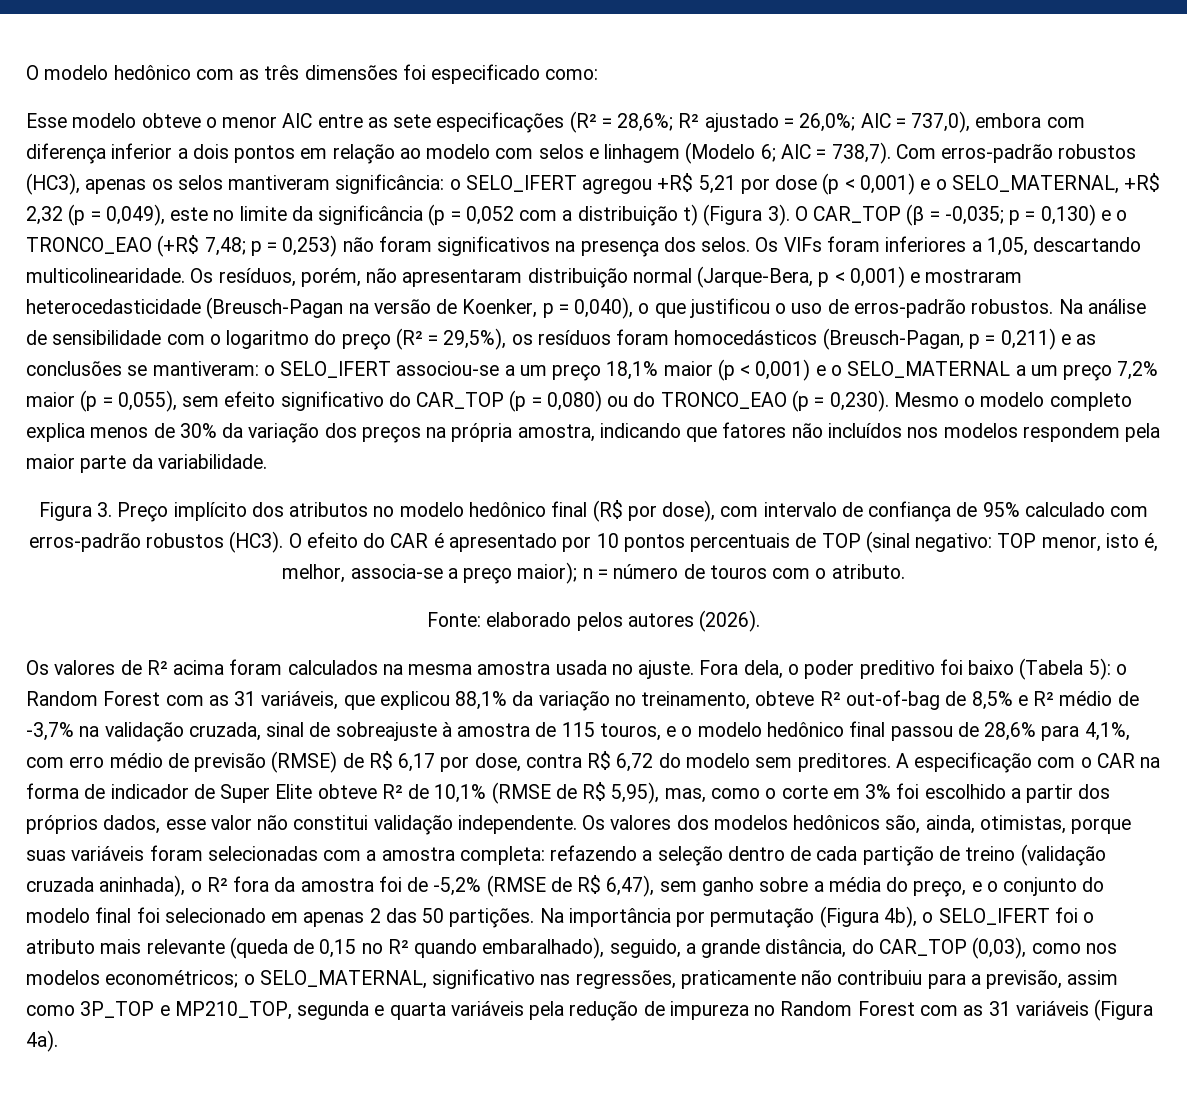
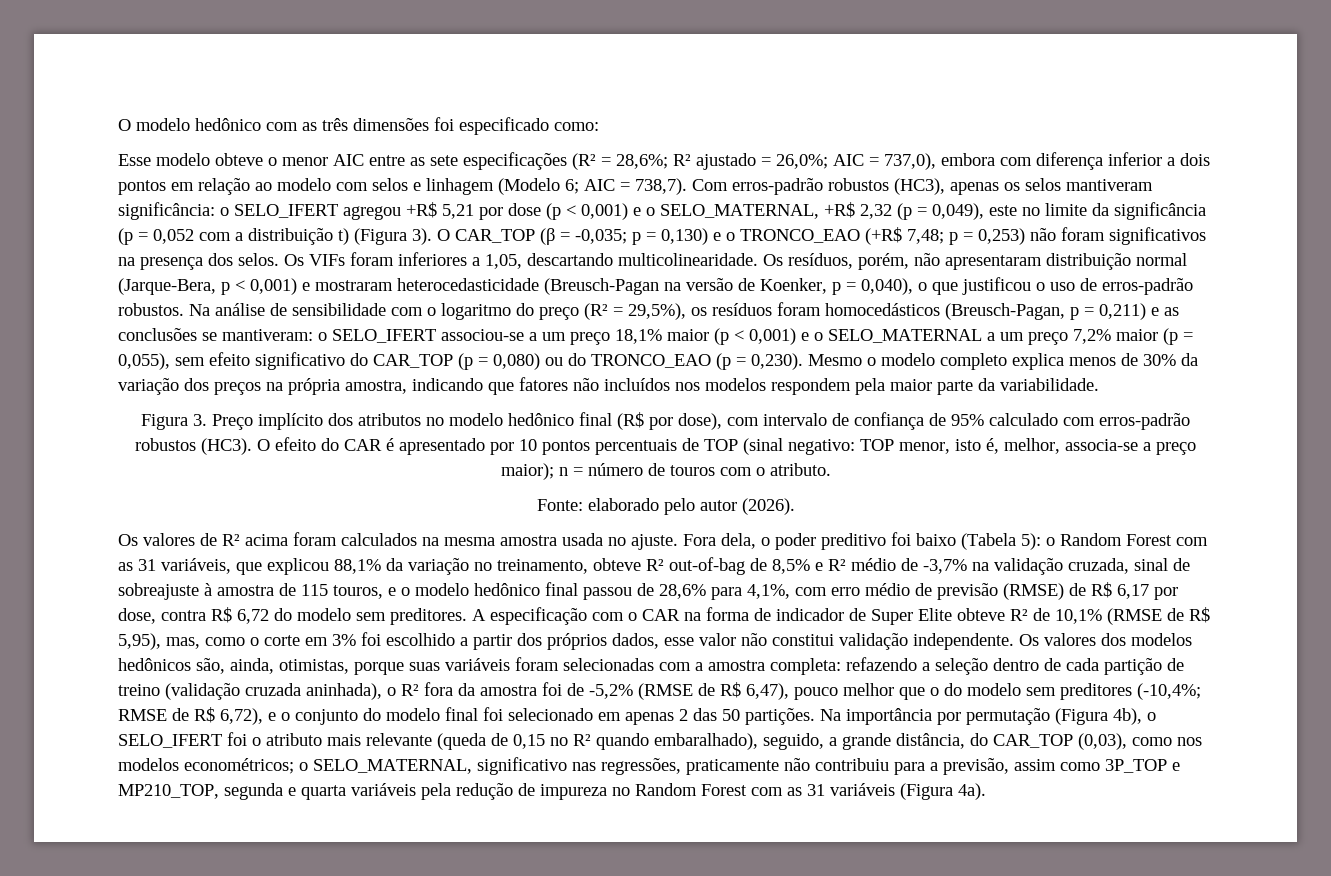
- Fonte: elaborado pelos autores (2026).
+ Fonte: elaborado pelo autor (2026).
- Os valores dos modelos hedônicos são, ainda, otimistas, porque suas variáveis foram selecionadas com a amostra completa: refazendo a seleção dentro de cada partição de treino (validação cruzada aninhada), o R² fora da amostra foi de -5,2% (RMSE de R$ 6,47), sem ganho sobre a média do preço, e o conjunto do modelo final foi selecionado em apenas 2 das 50 partições.
+ Os valores dos modelos hedônicos são, ainda, otimistas, porque suas variáveis foram selecionadas com a amostra completa: refazendo a seleção dentro de cada partição de treino (validação cruzada aninhada), o R² fora da amostra foi de -5,2% (RMSE de R$ 6,47), pouco melhor que o do modelo sem preditores (-10,4%; RMSE de R$ 6,72), e o conjunto do modelo final foi selecionado em apenas 2 das 50 partições.

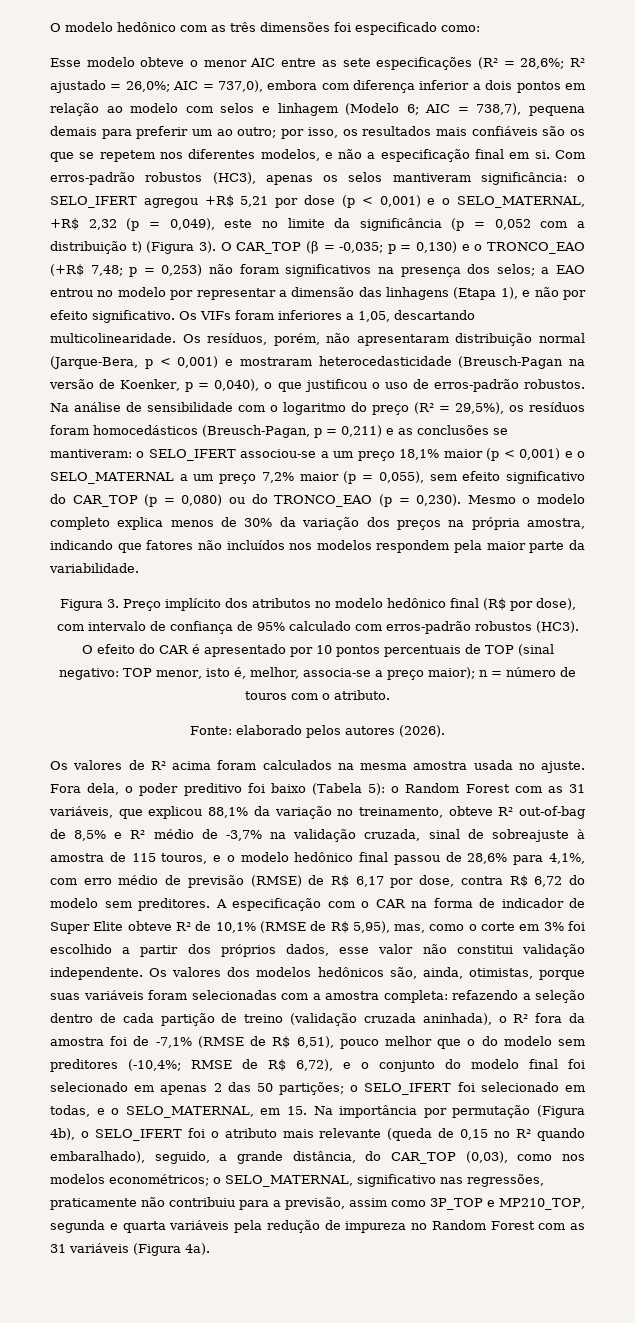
- Esse modelo obteve o menor AIC entre as sete especificações (R² = 28,6%; R² ajustado = 26,0%; AIC = 737,0), embora com diferença inferior a dois pontos em relação ao modelo com selos e linhagem (Modelo 6; AIC = 738,7).
+ Esse modelo obteve o menor AIC entre as sete especificações (R² = 28,6%; R² ajustado = 26,0%; AIC = 737,0), embora com diferença inferior a dois pontos em relação ao modelo com selos e linhagem (Modelo 6; AIC = 738,7), pequena demais para preferir um ao outro; por isso, os resultados mais confiáveis são os que se repetem nos diferentes modelos, e não a especificação final em si.
- O CAR_TOP (β = -0,035; p = 0,130) e o TRONCO_EAO (+R$ 7,48; p = 0,253) não foram significativos na presença dos selos.
+ O CAR_TOP (β = -0,035; p = 0,130) e o TRONCO_EAO (+R$ 7,48; p = 0,253) não foram significativos na presença dos selos; a EAO entrou no modelo por representar a dimensão das linhagens (Etapa 1), e não por efeito significativo.
- Fonte: elaborado pelo autor (2026).
+ Fonte: elaborado pelos autores (2026).
- refazendo a seleção dentro de cada partição de treino (validação cruzada aninhada), o R² fora da amostra foi de -5,2% (RMSE de R$ 6,47), pouco melhor que o do modelo sem preditores (-10,4%;
+ refazendo a seleção dentro de cada partição de treino (validação cruzada aninhada), o R² fora da amostra foi de -7,1% (RMSE de R$ 6,51), pouco melhor que o do modelo sem preditores (-10,4%;
- RMSE de R$ 6,72), e o conjunto do modelo final foi selecionado em apenas 2 das 50 partições. Na importância por permutação (Figura 4b), o SELO_IFERT foi o atributo mais relevante (queda de 0,15 no R² quando embaralhado), seguido, a grande distância, do CAR_TOP (0,03), como nos modelos econométricos;
+ RMSE de R$ 6,72), e o conjunto do modelo final foi selecionado em apenas 2 das 50 partições; o SELO_IFERT foi selecionado em todas, e o SELO_MATERNAL, em 15. Na importância por permutação (Figura 4b), o SELO_IFERT foi o atributo mais relevante (queda de 0,15 no R² quando embaralhado), seguido, a grande distância, do CAR_TOP (0,03), como nos modelos econométricos;

